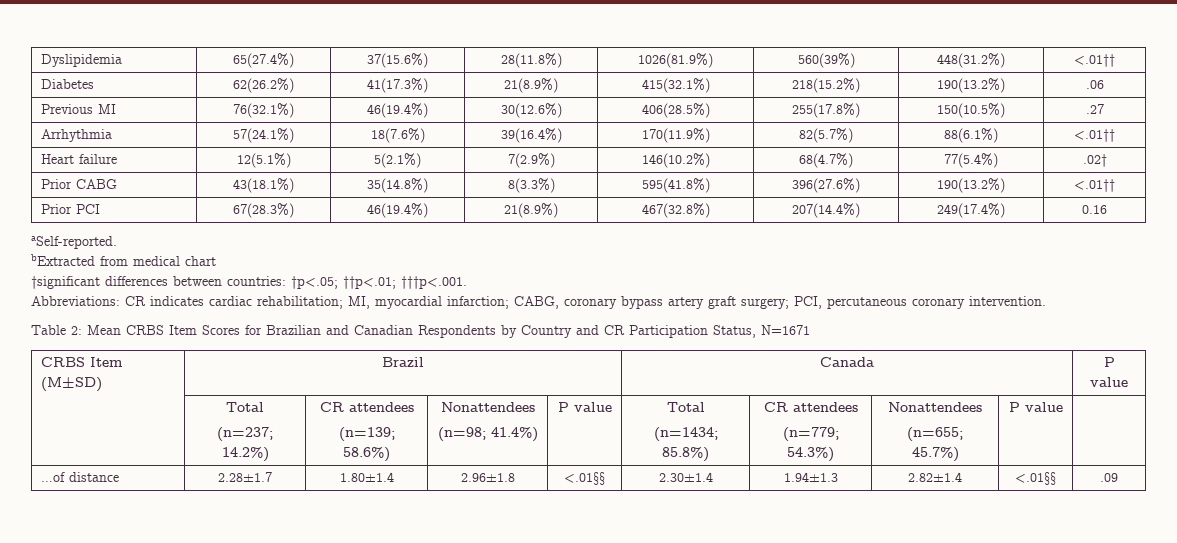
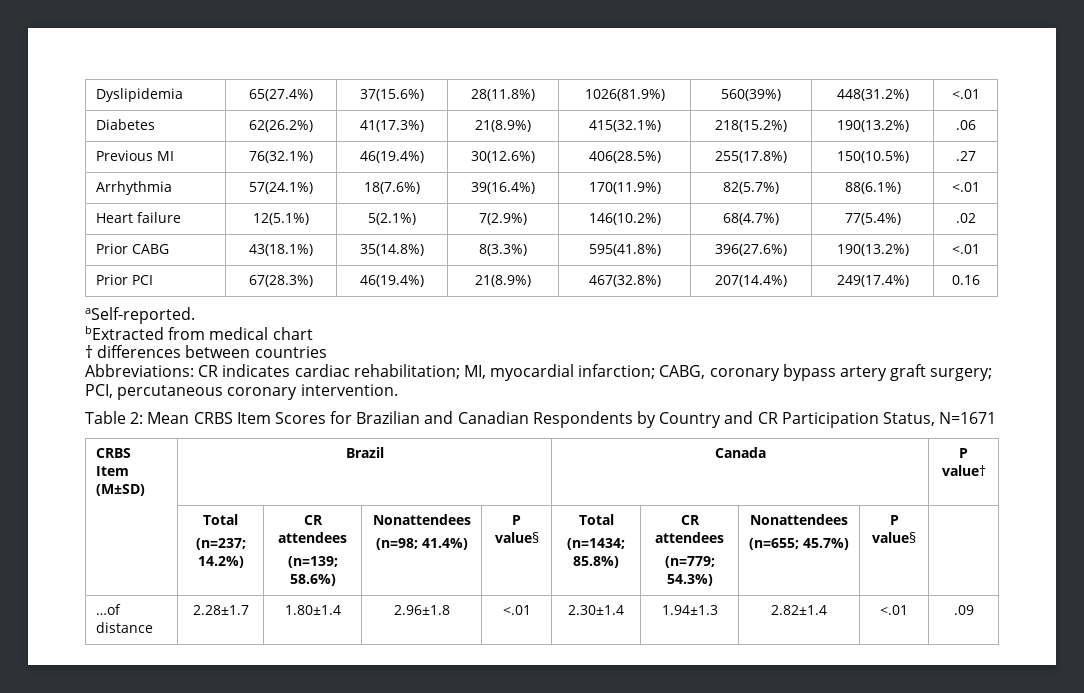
- Dyslipidemia | 65(27.4%) | 37(15.6%) | 28(11.8%) | 1026(81.9%) | 560(39%) | 448(31.2%) | <.01††
+ Dyslipidemia | 65(27.4%) | 37(15.6%) | 28(11.8%) | 1026(81.9%) | 560(39%) | 448(31.2%) | <.01
- Arrhythmia | 57(24.1%) | 18(7.6%) | 39(16.4%) | 170(11.9%) | 82(5.7%) | 88(6.1%) | <.01††
+ Arrhythmia | 57(24.1%) | 18(7.6%) | 39(16.4%) | 170(11.9%) | 82(5.7%) | 88(6.1%) | <.01
- Heart failure | 12(5.1%) | 5(2.1%) | 7(2.9%) | 146(10.2%) | 68(4.7%) | 77(5.4%) | .02†
+ Heart failure | 12(5.1%) | 5(2.1%) | 7(2.9%) | 146(10.2%) | 68(4.7%) | 77(5.4%) | .02
- Prior CABG | 43(18.1%) | 35(14.8%) | 8(3.3%) | 595(41.8%) | 396(27.6%) | 190(13.2%) | <.01††
+ Prior CABG | 43(18.1%) | 35(14.8%) | 8(3.3%) | 595(41.8%) | 396(27.6%) | 190(13.2%) | <.01
- †significant differences between countries: †p<.05; ††p<.01; †††p<.001.
+ † differences between countries
- CRBS Item (M±SD) | Brazil | Canada | P value
+ CRBS Item (M±SD) | Brazil | Canada | P value†
  | Total
  (n=237; 14.2%) | CR attendees
  (n=139; 58.6%) | Nonattendees
- (n=98; 41.4%) | P value | Total
+ (n=98; 41.4%) | P value§ | Total
  (n=1434; 85.8%) | CR attendees
  (n=779; 54.3%) | Nonattendees
- (n=655; 45.7%) | P value |
+ (n=655; 45.7%) | P value§ |
- …of distance | 2.28±1.7 | 1.80±1.4 | 2.96±1.8 | <.01§§ | 2.30±1.4 | 1.94±1.3 | 2.82±1.4 | <.01§§ | .09
+ …of distance | 2.28±1.7 | 1.80±1.4 | 2.96±1.8 | <.01 | 2.30±1.4 | 1.94±1.3 | 2.82±1.4 | <.01 | .09

